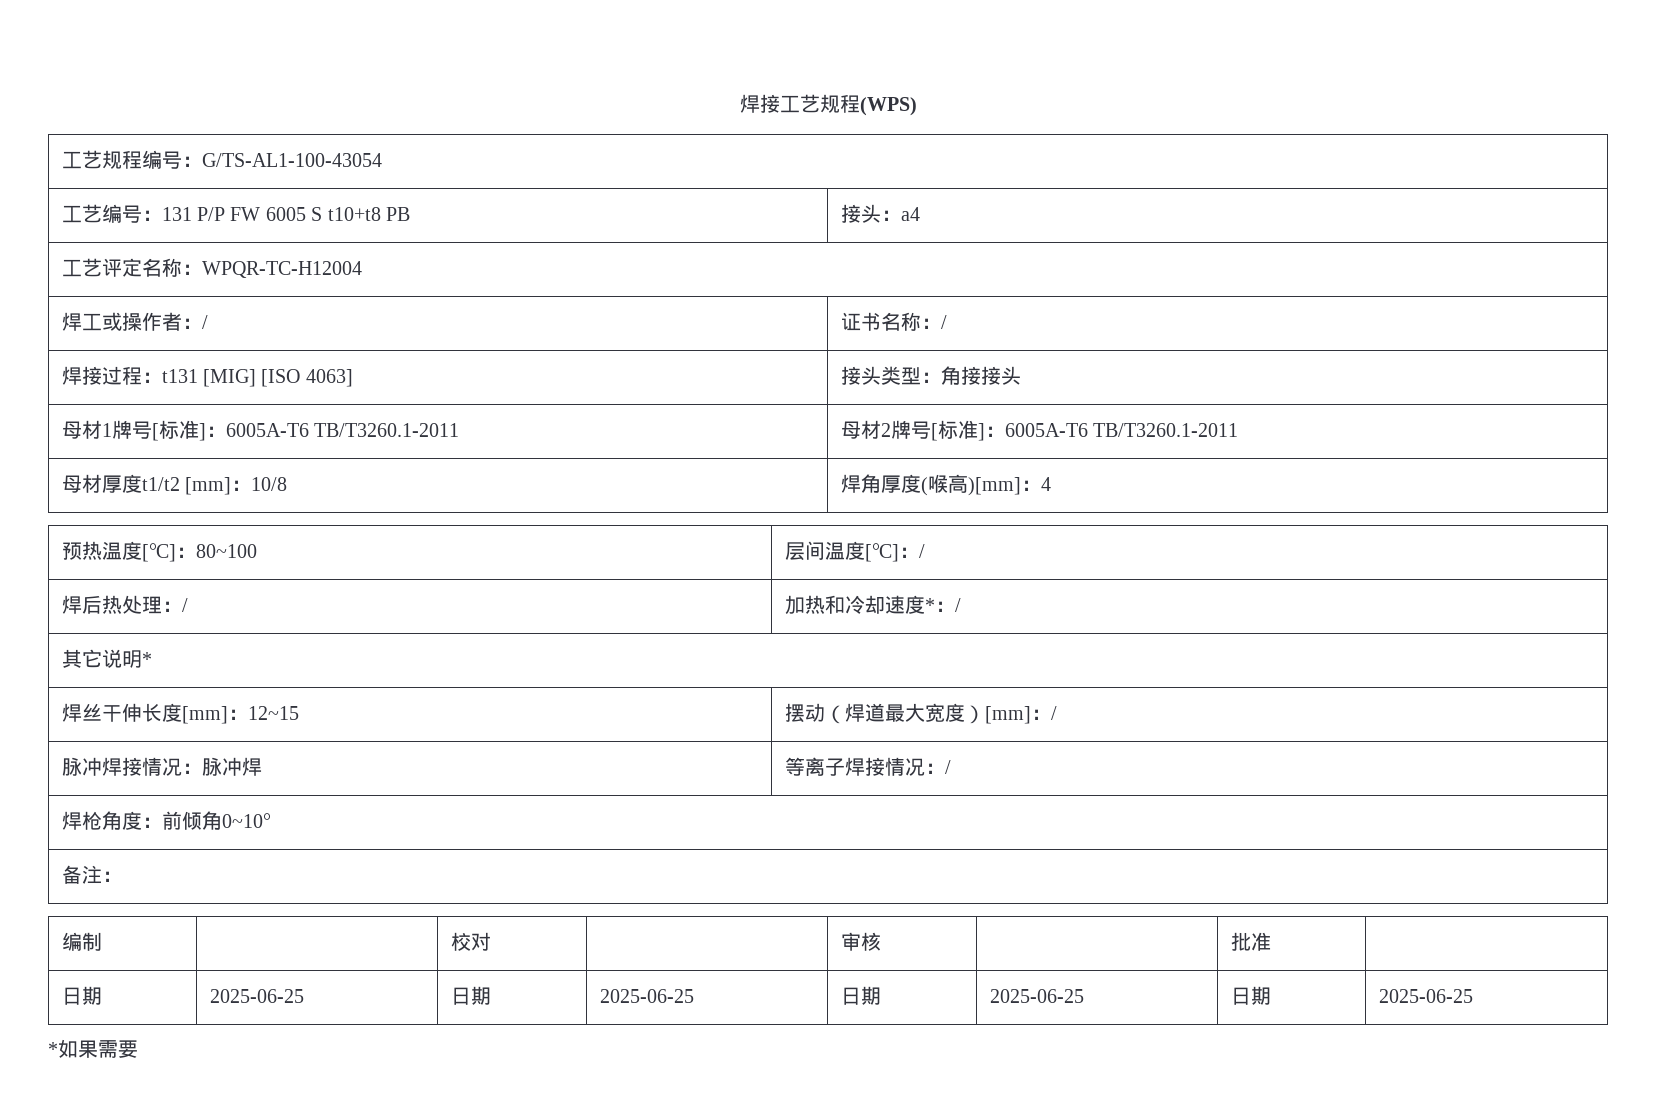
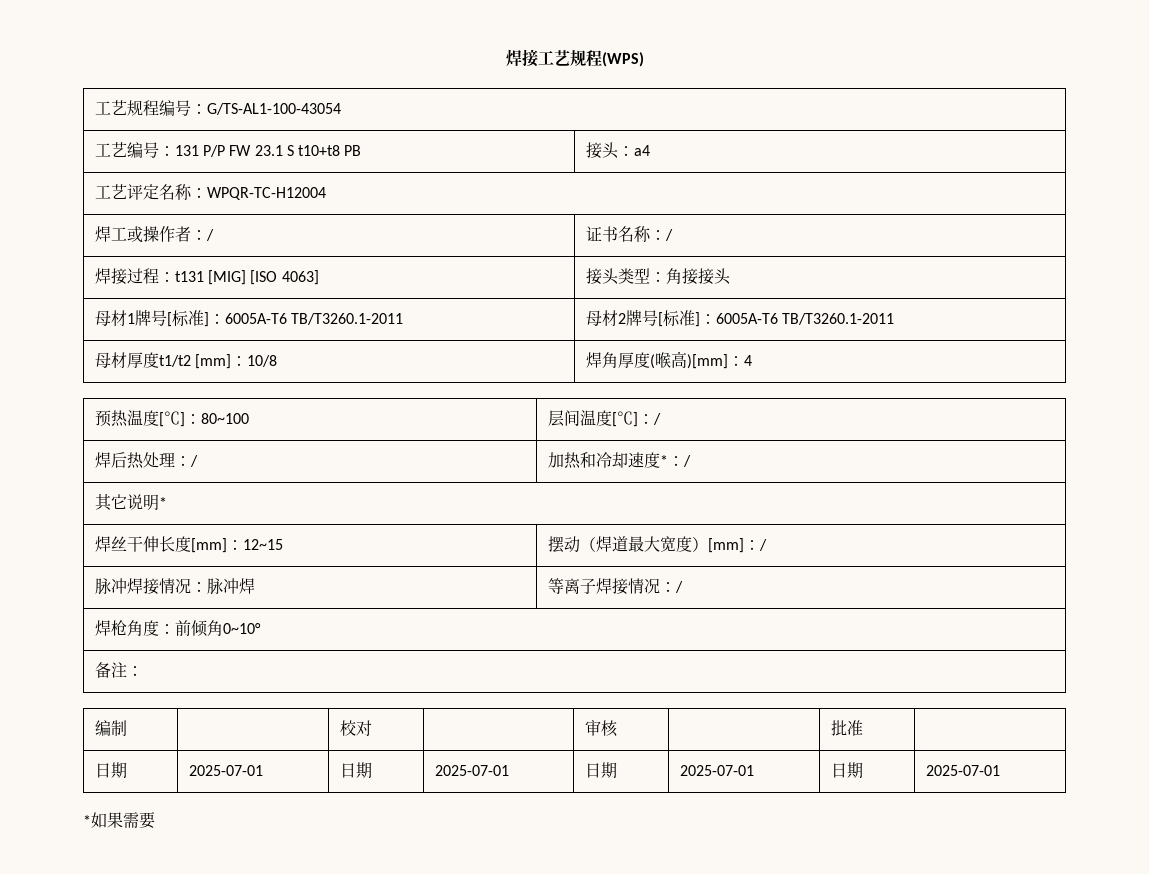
- 工艺编号：131 P/P FW 6005 S t10+t8 PB | 接头：a4
+ 工艺编号：131 P/P FW 23.1 S t10+t8 PB | 接头：a4
- 日期 | 2025-06-25 | 日期 | 2025-06-25 | 日期 | 2025-06-25 | 日期 | 2025-06-25
+ 日期 | 2025-07-01 | 日期 | 2025-07-01 | 日期 | 2025-07-01 | 日期 | 2025-07-01

